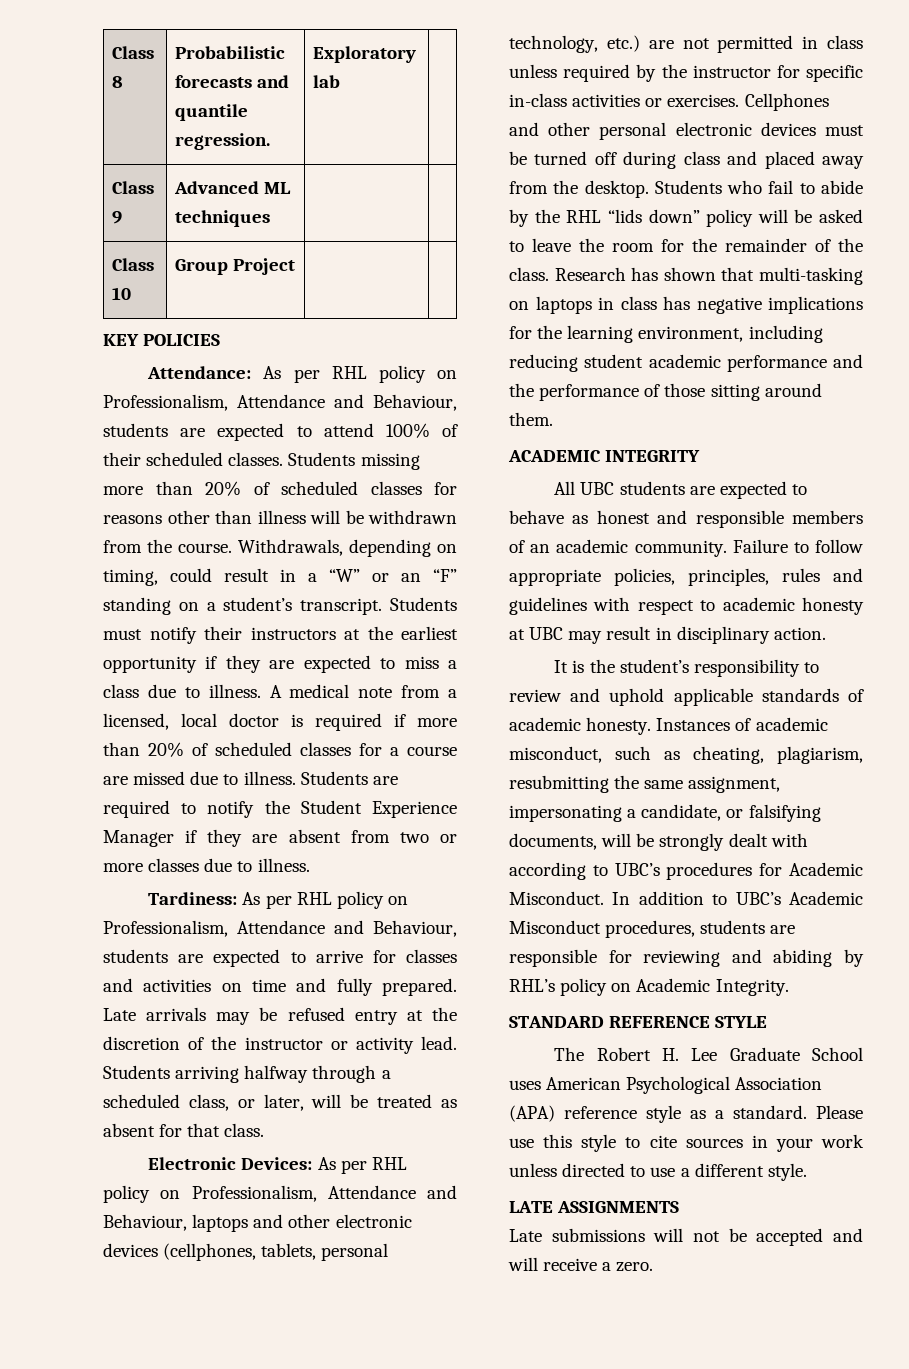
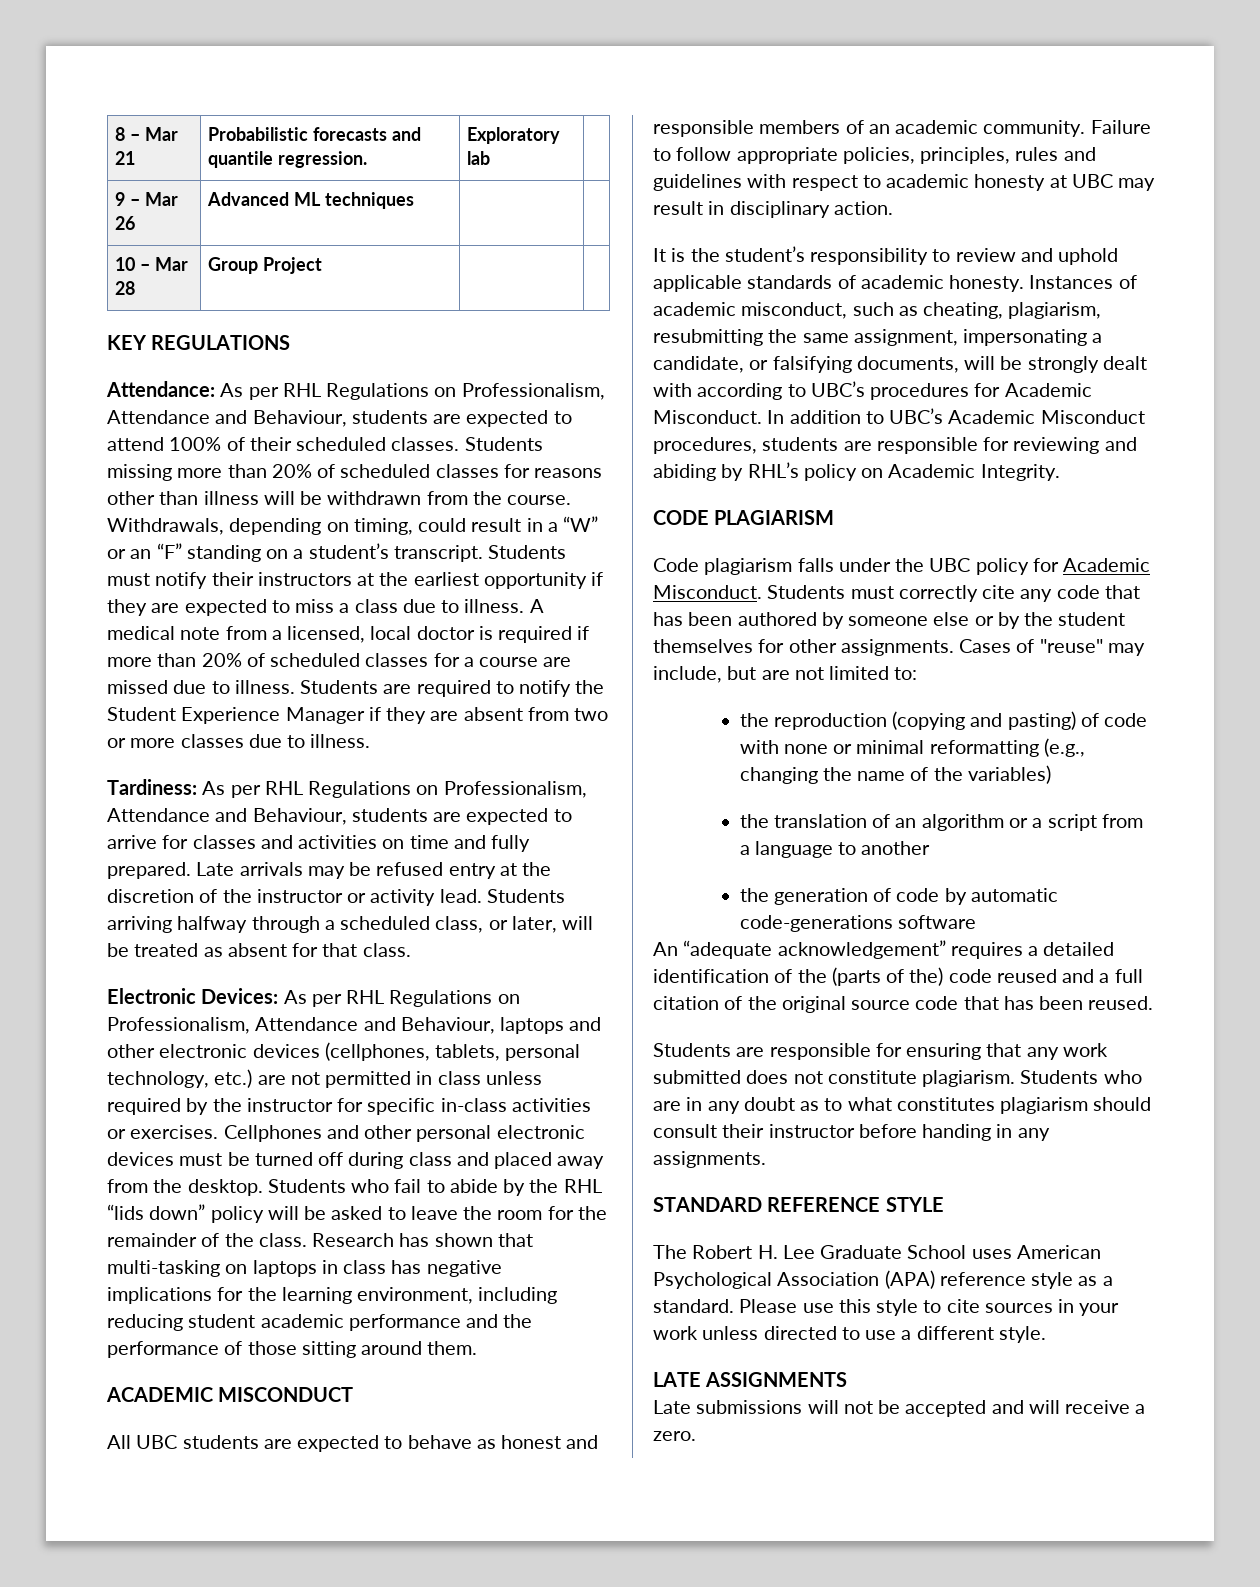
- Class 8 | Probabilistic forecasts and quantile regression. | Exploratory lab |
+ 8 – Mar 21 | Probabilistic forecasts and quantile regression. | Exploratory lab |
- Class 9 | Advanced ML techniques | |
+ 9 – Mar 26 | Advanced ML techniques | |
- Class 10 | Group Project | |
+ 10 – Mar 28 | Group Project | |
- KEY POLICIES
+ KEY REGULATIONS
- Attendance: As per RHL policy on Professionalism, Attendance and Behaviour, students are expected to attend 100% of their scheduled classes.
+ Attendance: As per RHL Regulations on Professionalism, Attendance and Behaviour, students are expected to attend 100% of their scheduled classes.
- Tardiness: As per RHL policy on Professionalism, Attendance and Behaviour, students are expected to arrive for classes and activities on time and fully prepared.
+ Tardiness: As per RHL Regulations on Professionalism, Attendance and Behaviour, students are expected to arrive for classes and activities on time and fully prepared.
- Electronic Devices: As per RHL policy on Professionalism, Attendance and Behaviour, laptops and other electronic devices (cellphones, tablets, personal technology, etc.) are not permitted in class unless required by the instructor for specific in-class activities or exercises.
+ Electronic Devices: As per RHL Regulations on Professionalism, Attendance and Behaviour, laptops and other electronic devices (cellphones, tablets, personal technology, etc.) are not permitted in class unless required by the instructor for specific in-class activities or exercises.
- ACADEMIC INTEGRITY
+ ACADEMIC MISCONDUCT
+ CODE PLAGIARISM
+ Code plagiarism falls under the UBC policy for Academic Misconduct. Students must correctly cite any code that has been authored by someone else or by the student themselves for other assignments. Cases of "reuse" may include, but are not limited to:
+ the reproduction (copying and pasting) of code with none or minimal reformatting (e.g., changing the name of the variables)
+ the translation of an algorithm or a script from a language to another
+ the generation of code by automatic code-generations software
+ An “adequate acknowledgement” requires a detailed identification of the (parts of the) code reused and a full citation of the original source code that has been reused.
+ Students are responsible for ensuring that any work submitted does not constitute plagiarism. Students who are in any doubt as to what constitutes plagiarism should consult their instructor before handing in any assignments.

